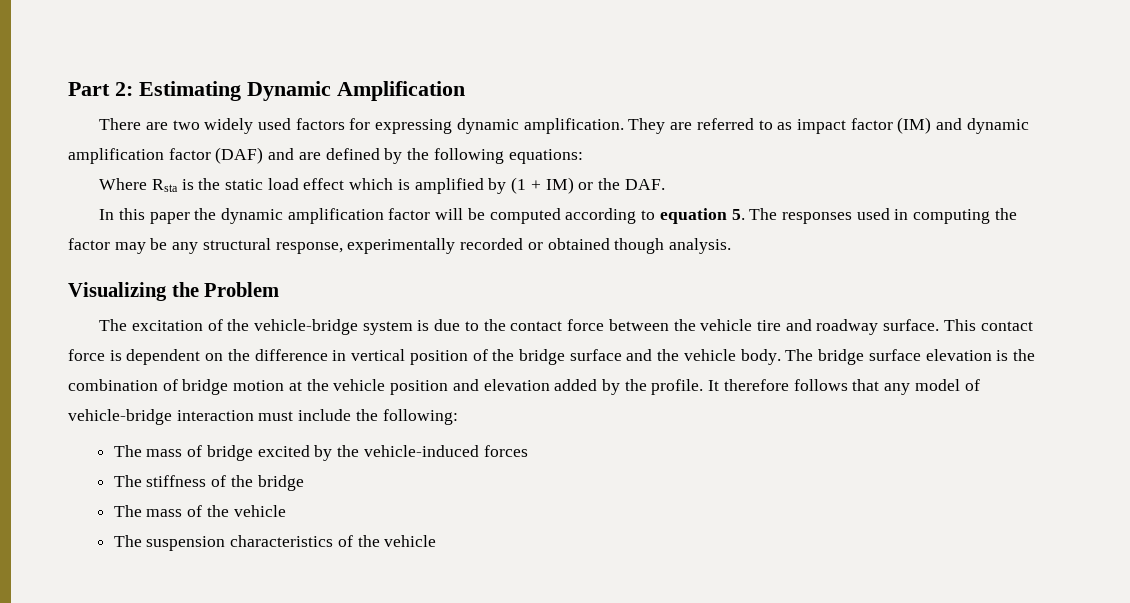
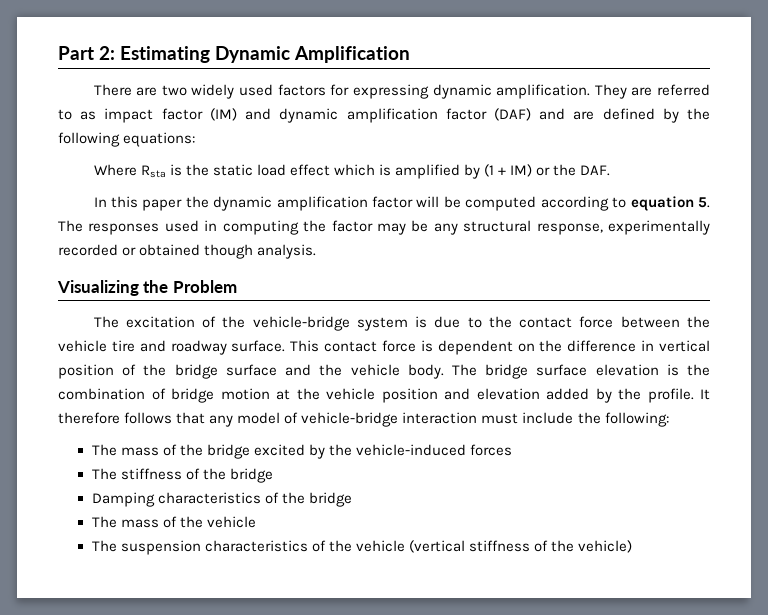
- The mass of bridge excited by the vehicle-induced forces
+ The mass of the bridge excited by the vehicle-induced forces
+ Damping characteristics of the bridge
- The suspension characteristics of the vehicle
+ The suspension characteristics of the vehicle (vertical stiffness of the vehicle)

